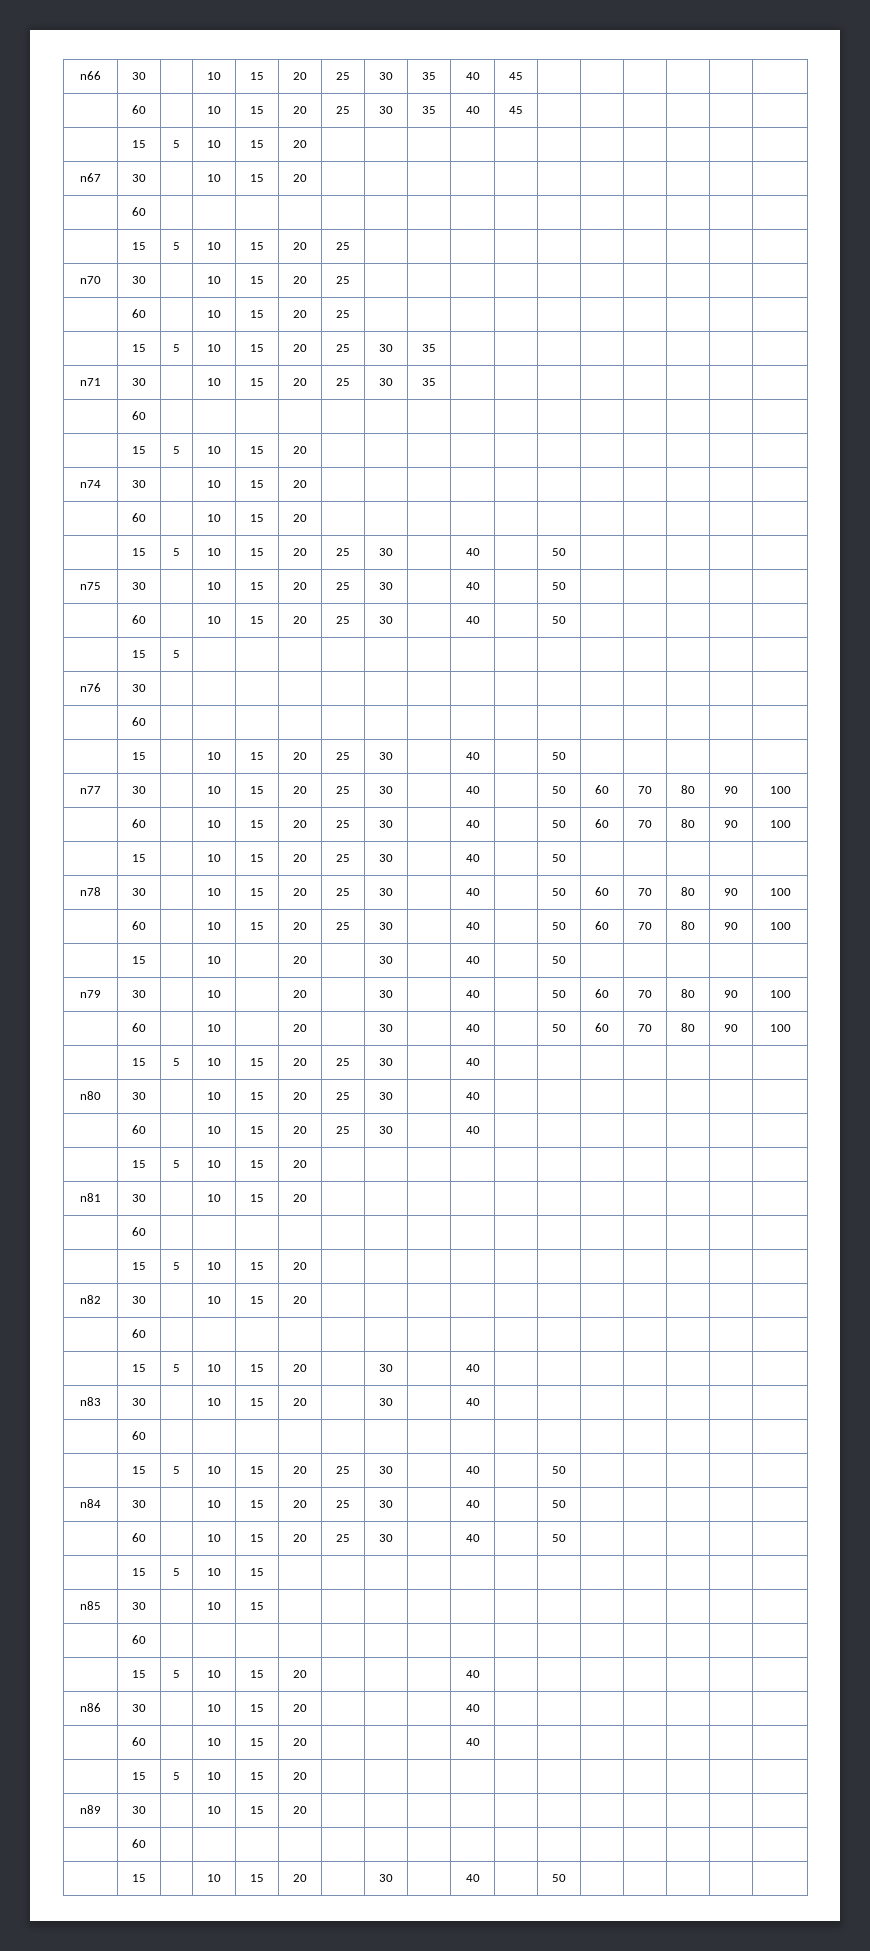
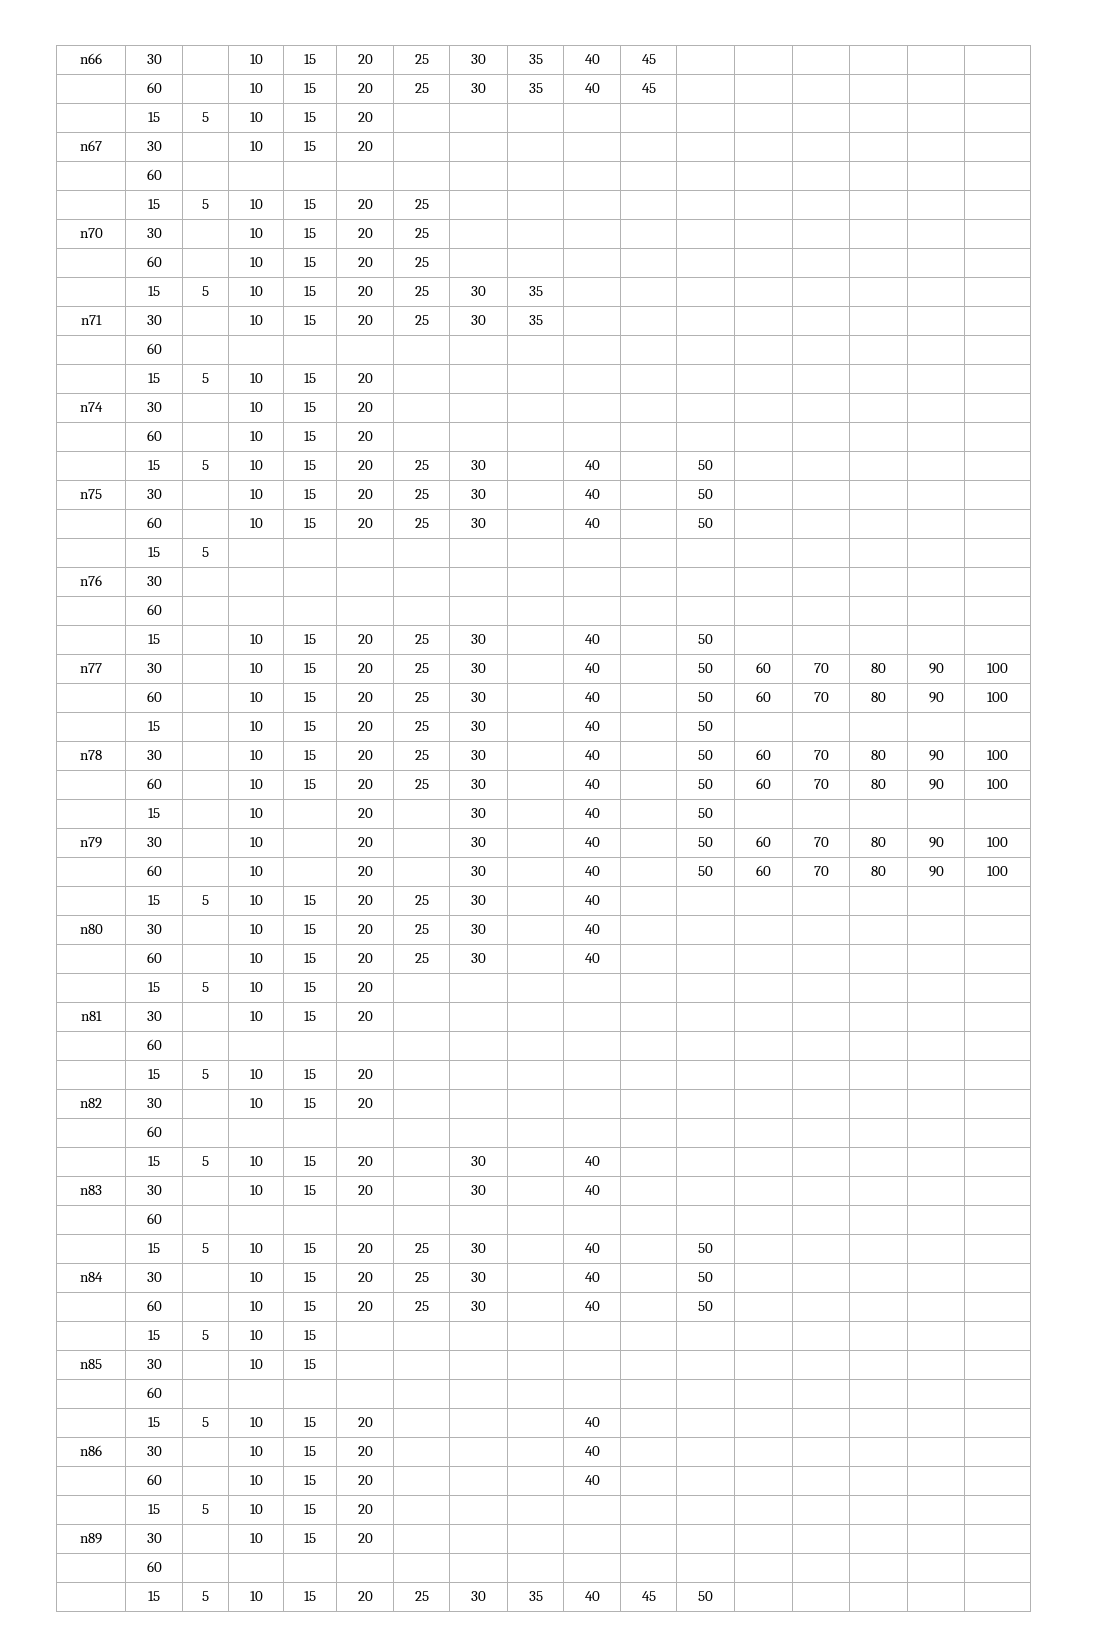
- | 15 | | 10 | 15 | 20 | | 30 | | 40 | | 50 | | | | |
+ | 15 | 5 | 10 | 15 | 20 | 25 | 30 | 35 | 40 | 45 | 50 | | | | |

